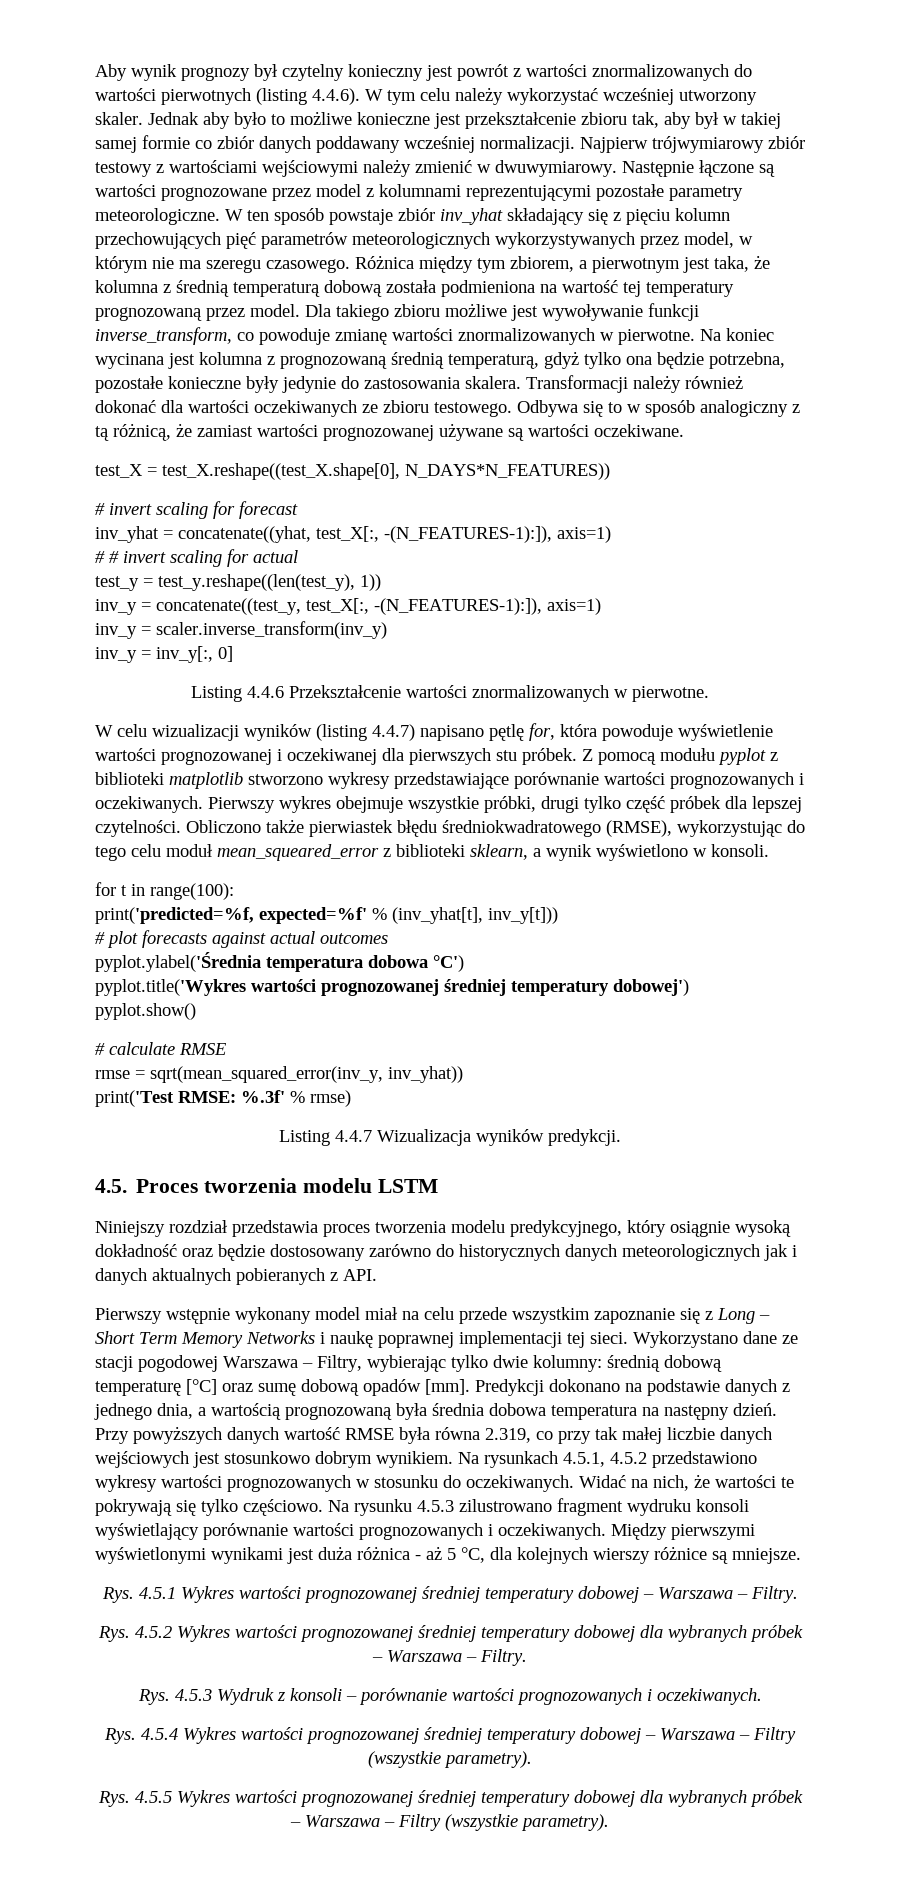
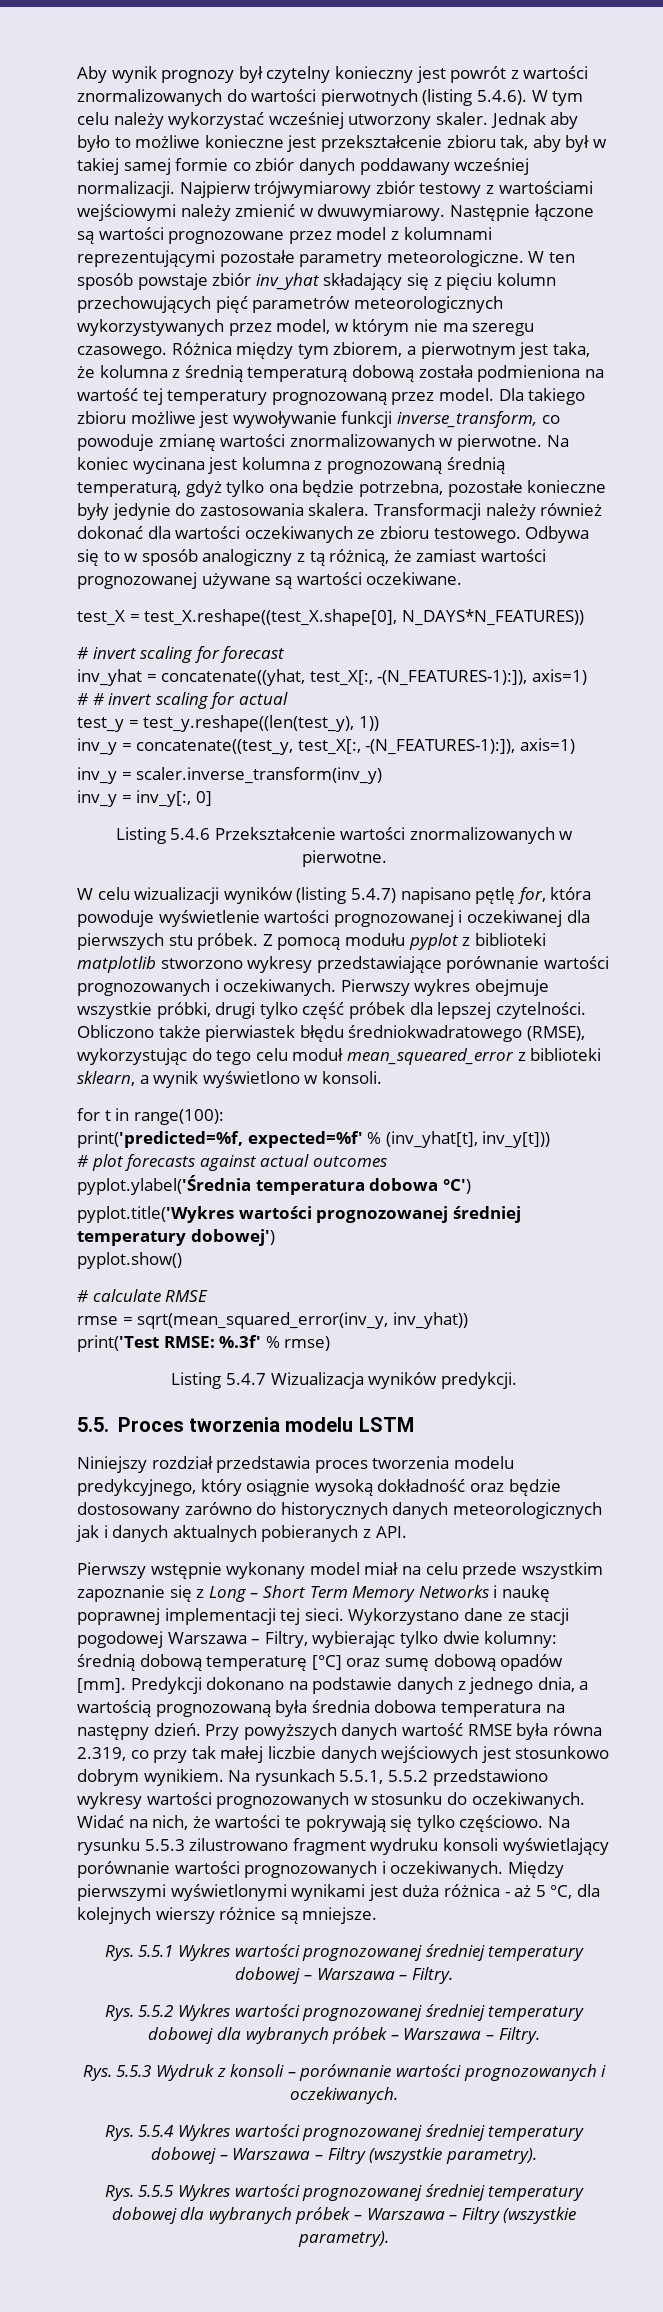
- Aby wynik prognozy był czytelny konieczny jest powrót z wartości znormalizowanych do wartości pierwotnych (listing 4.4.6). W tym celu należy wykorzystać wcześniej utworzony skaler.
+ Aby wynik prognozy był czytelny konieczny jest powrót z wartości znormalizowanych do wartości pierwotnych (listing 5.4.6). W tym celu należy wykorzystać wcześniej utworzony skaler.
- Listing 4.4.6 Przekształcenie wartości znormalizowanych w pierwotne.
+ Listing 5.4.6 Przekształcenie wartości znormalizowanych w pierwotne.
- W celu wizualizacji wyników (listing 4.4.7) napisano pętlę for, która powoduje wyświetlenie wartości prognozowanej i oczekiwanej dla pierwszych stu próbek.
+ W celu wizualizacji wyników (listing 5.4.7) napisano pętlę for, która powoduje wyświetlenie wartości prognozowanej i oczekiwanej dla pierwszych stu próbek.
- Listing 4.4.7 Wizualizacja wyników predykcji.
+ Listing 5.4.7 Wizualizacja wyników predykcji.
- 4.5. Proces tworzenia modelu LSTM
+ 5.5. Proces tworzenia modelu LSTM
- Na rysunkach 4.5.1, 4.5.2 przedstawiono wykresy wartości prognozowanych w stosunku do oczekiwanych.
+ Na rysunkach 5.5.1, 5.5.2 przedstawiono wykresy wartości prognozowanych w stosunku do oczekiwanych.
- Na rysunku 4.5.3 zilustrowano fragment wydruku konsoli wyświetlający porównanie wartości prognozowanych i oczekiwanych.
+ Na rysunku 5.5.3 zilustrowano fragment wydruku konsoli wyświetlający porównanie wartości prognozowanych i oczekiwanych.
- Rys. 4.5.1 Wykres wartości prognozowanej średniej temperatury dobowej – Warszawa – Filtry.
+ Rys. 5.5.1 Wykres wartości prognozowanej średniej temperatury dobowej – Warszawa – Filtry.
- Rys. 4.5.2 Wykres wartości prognozowanej średniej temperatury dobowej dla wybranych próbek – Warszawa – Filtry.
+ Rys. 5.5.2 Wykres wartości prognozowanej średniej temperatury dobowej dla wybranych próbek – Warszawa – Filtry.
- Rys. 4.5.3 Wydruk z konsoli – porównanie wartości prognozowanych i oczekiwanych.
+ Rys. 5.5.3 Wydruk z konsoli – porównanie wartości prognozowanych i oczekiwanych.
- Rys. 4.5.4 Wykres wartości prognozowanej średniej temperatury dobowej – Warszawa – Filtry (wszystkie parametry).
+ Rys. 5.5.4 Wykres wartości prognozowanej średniej temperatury dobowej – Warszawa – Filtry (wszystkie parametry).
- Rys. 4.5.5 Wykres wartości prognozowanej średniej temperatury dobowej dla wybranych próbek – Warszawa – Filtry (wszystkie parametry).
+ Rys. 5.5.5 Wykres wartości prognozowanej średniej temperatury dobowej dla wybranych próbek – Warszawa – Filtry (wszystkie parametry).

